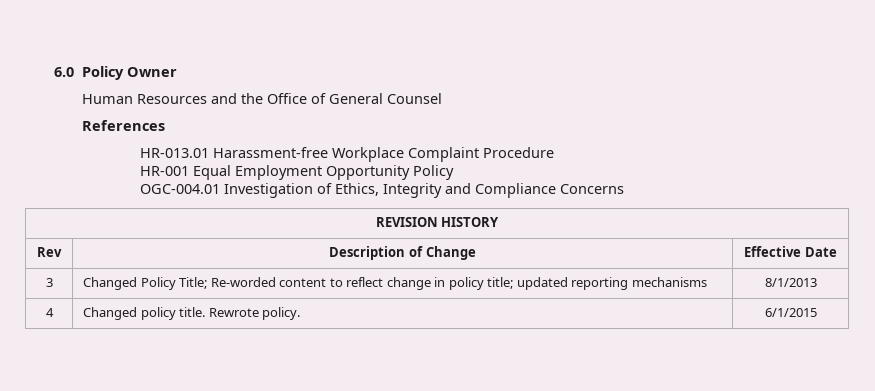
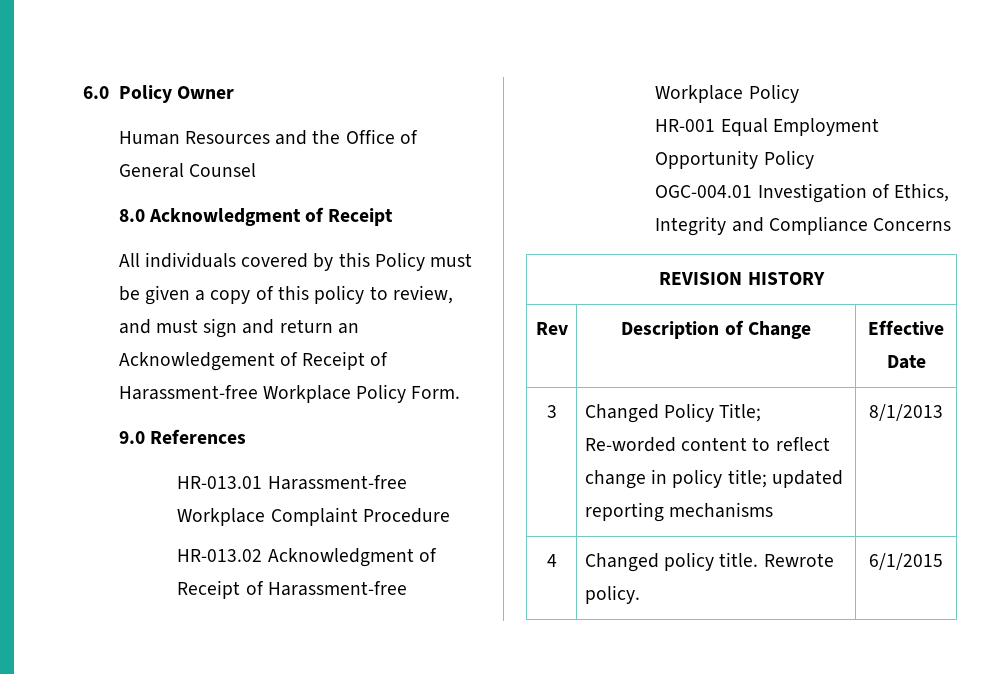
- References
+ 8.0 Acknowledgment of Receipt
+ All individuals covered by this Policy must be given a copy of this policy to review, and must sign and return an Acknowledgement of Receipt of Harassment-free Workplace Policy Form.
+ 9.0 References
+ HR-013.02 Acknowledgment of Receipt of Harassment-free Workplace Policy

